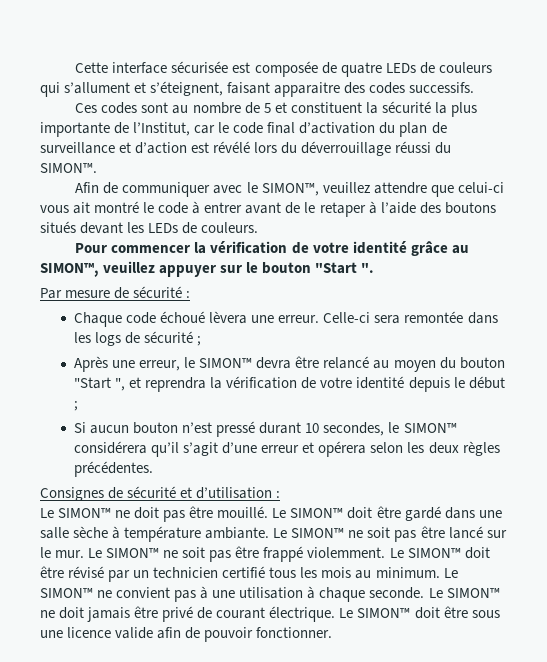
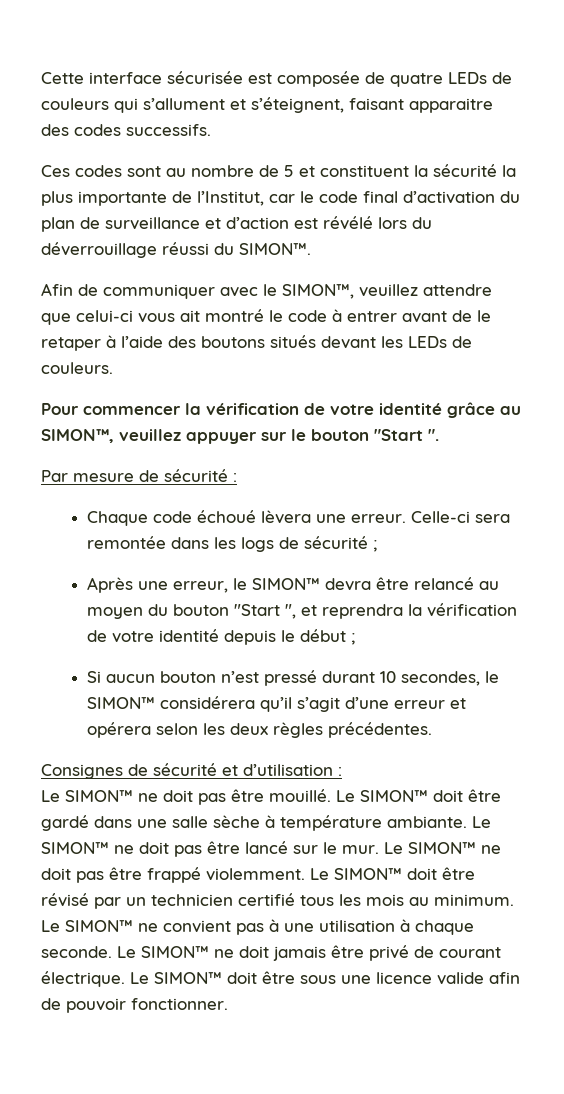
- Le SIMON™ ne soit pas être lancé sur le mur.
+ Le SIMON™ ne doit pas être lancé sur le mur.
- Le SIMON™ ne soit pas être frappé violemment.
+ Le SIMON™ ne doit pas être frappé violemment.

